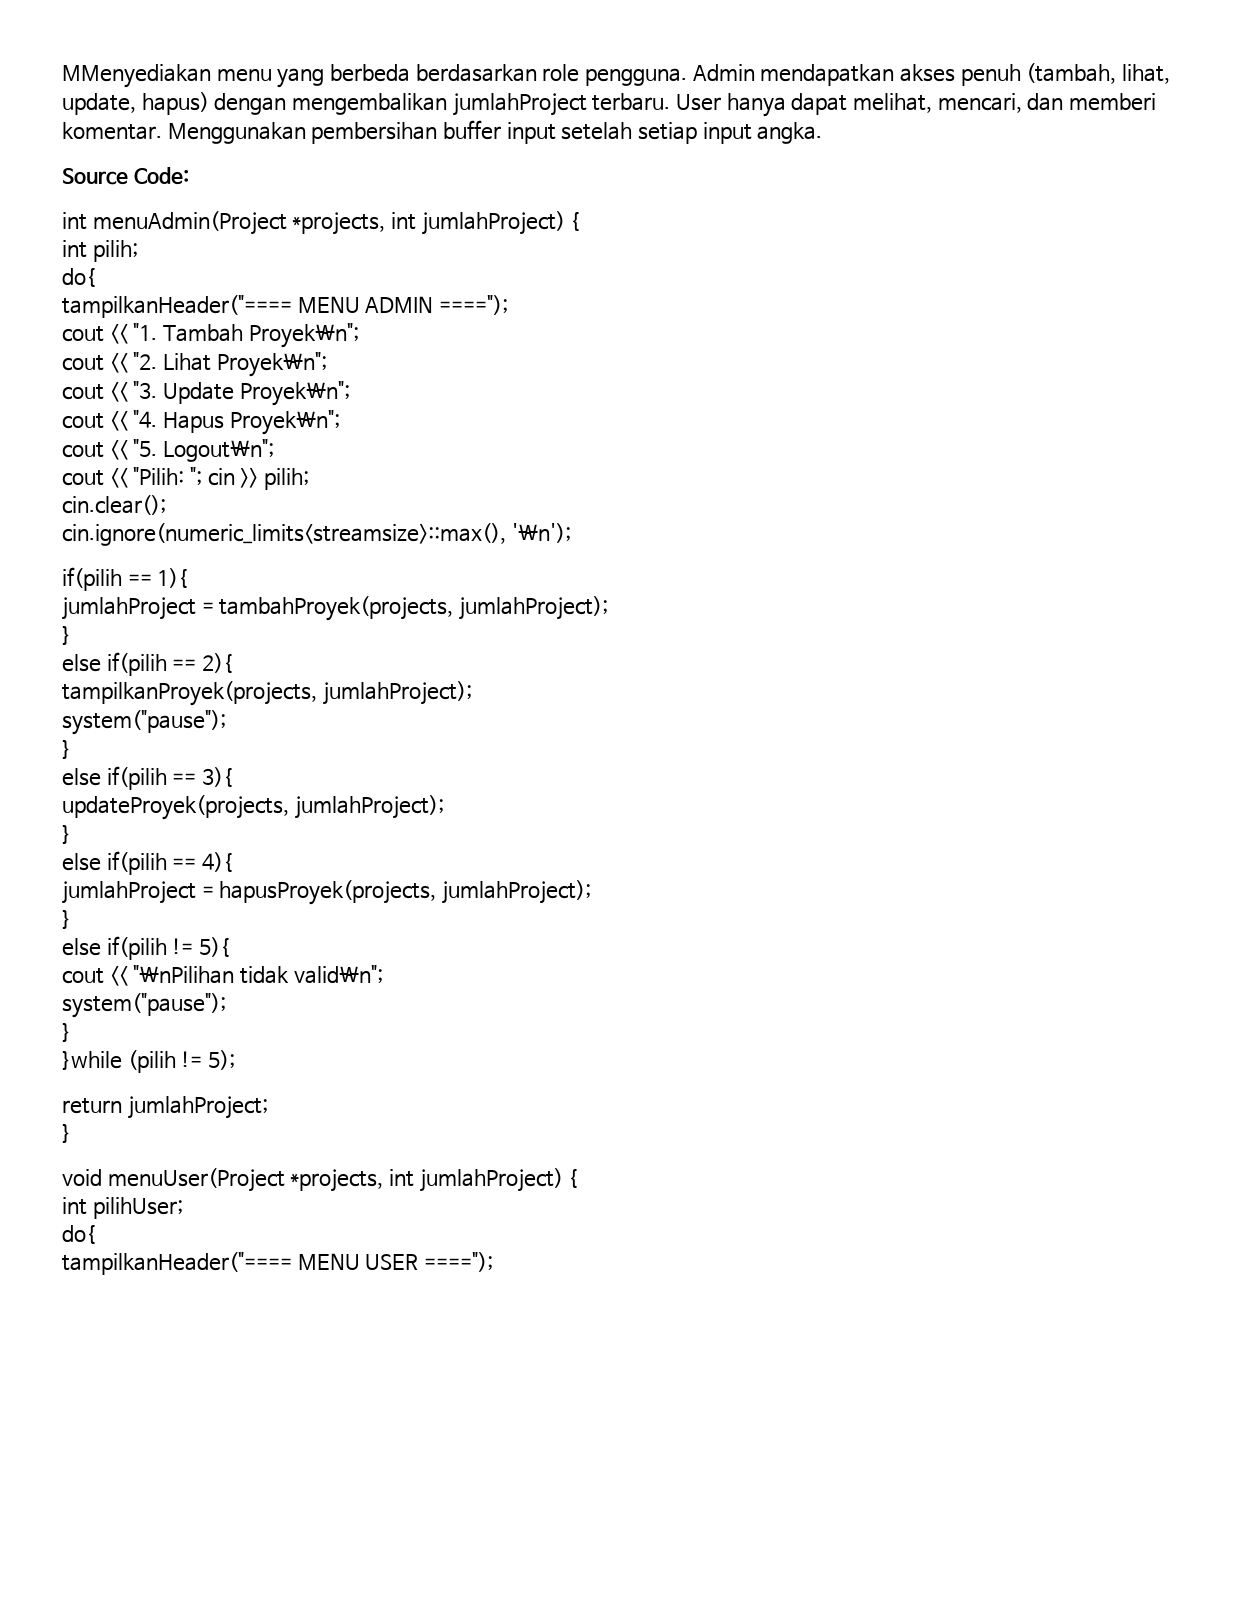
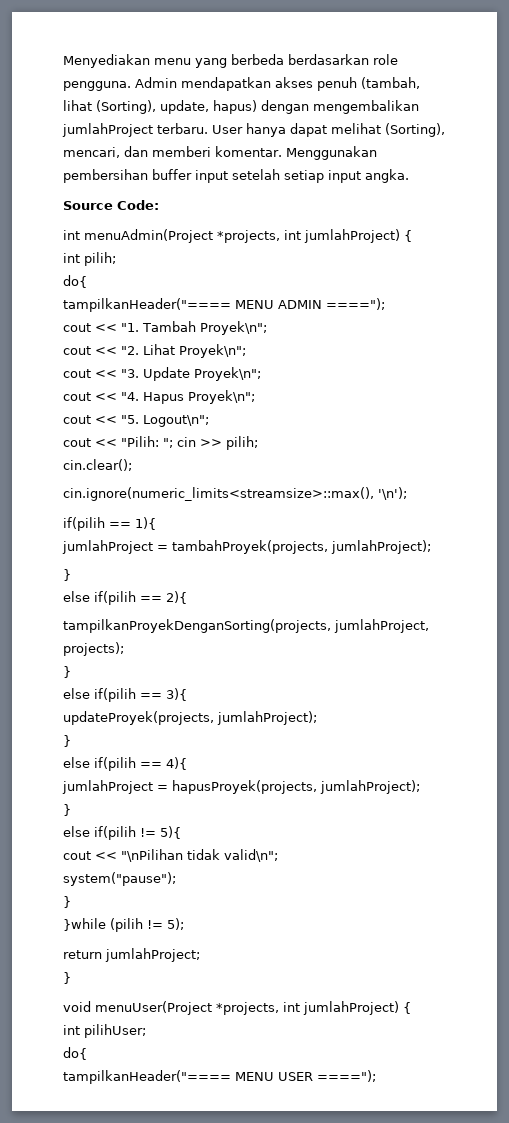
- MMenyediakan menu yang berbeda berdasarkan role pengguna.
+ Menyediakan menu yang berbeda berdasarkan role pengguna.
- Admin mendapatkan akses penuh (tambah, lihat, update, hapus) dengan mengembalikan jumlahProject terbaru.
+ Admin mendapatkan akses penuh (tambah, lihat (Sorting), update, hapus) dengan mengembalikan jumlahProject terbaru.
- User hanya dapat melihat, mencari, dan memberi komentar.
+ User hanya dapat melihat (Sorting), mencari, dan memberi komentar.
- tampilkanProyek(projects, jumlahProject);
- system("pause");
+ tampilkanProyekDenganSorting(projects, jumlahProject, projects);

